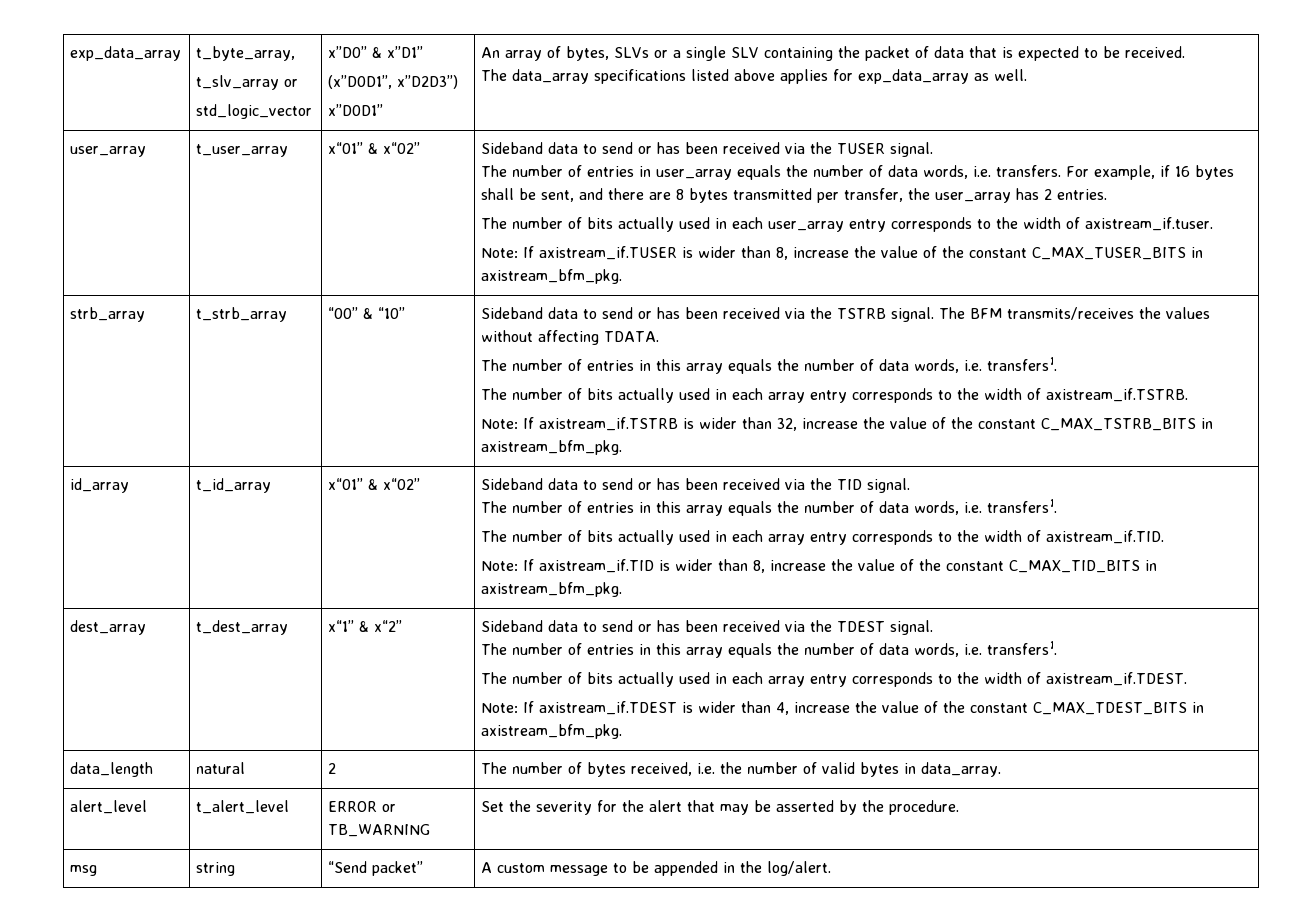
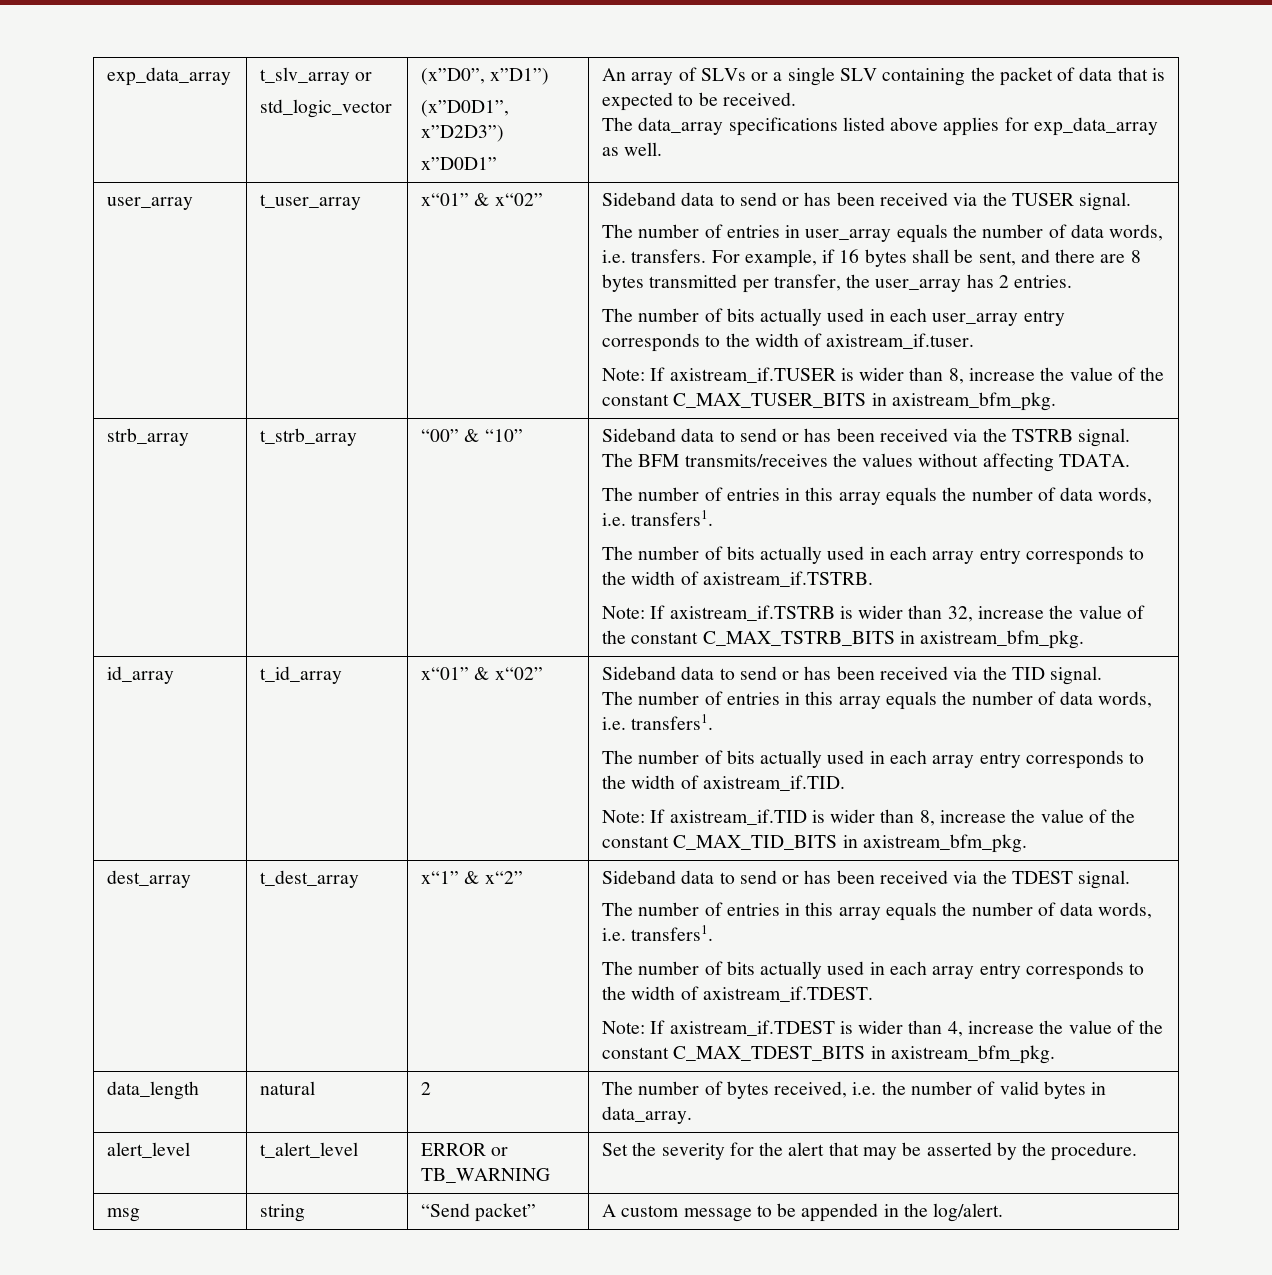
- t_byte_array,
- x”D0” & x”D1”
+ (x”D0”, x”D1”)
- An array of bytes, SLVs or a single SLV containing the packet of data that is expected to be received.
+ An array of SLVs or a single SLV containing the packet of data that is expected to be received.

